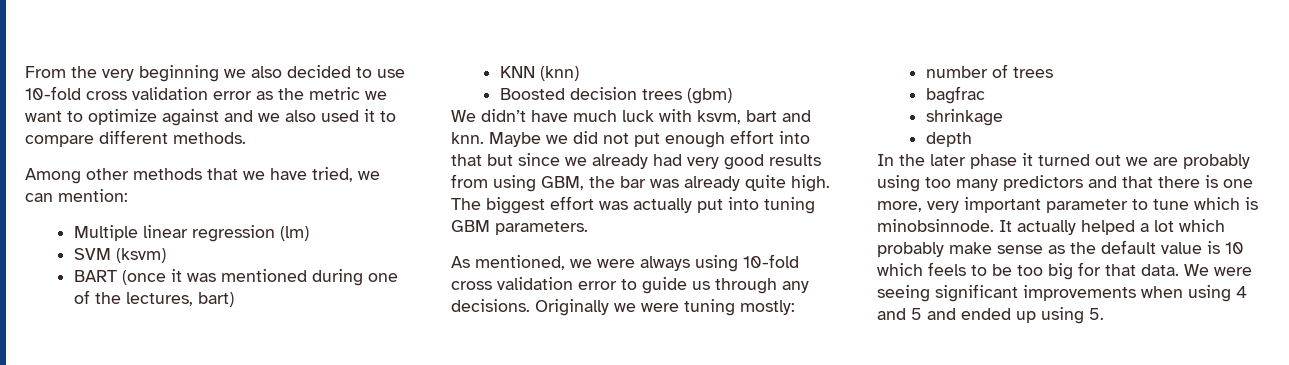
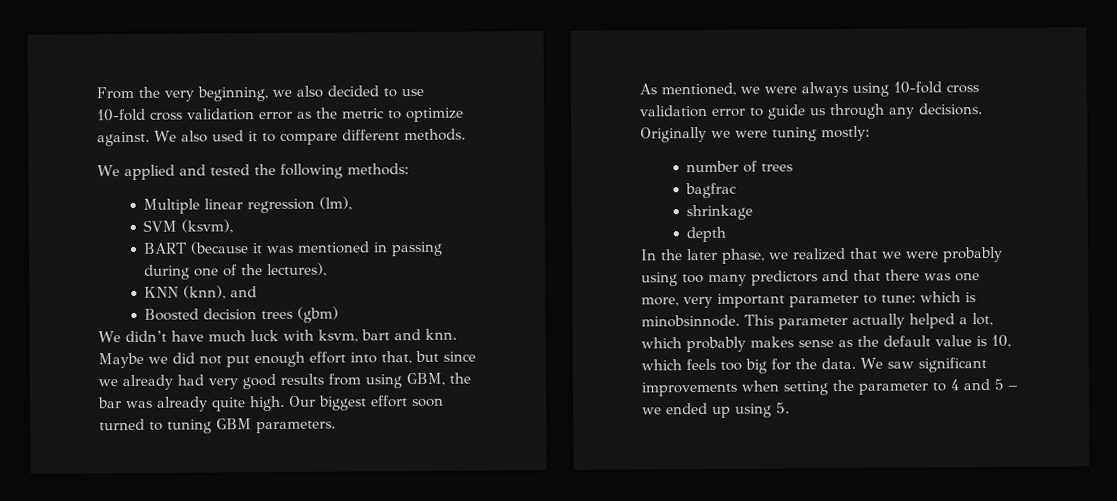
- From the very beginning we also decided to use 10-fold cross validation error as the metric we want to optimize against and we also used it to compare different methods.
+ From the very beginning, we also decided to use 10-fold cross validation error as the metric to optimize against. We also used it to compare different methods.
- Among other methods that we have tried, we can mention:
+ We applied and tested the following methods:
- Multiple linear regression (lm)
+ Multiple linear regression (lm),
- SVM (ksvm)
+ SVM (ksvm),
- BART (once it was mentioned during one of the lectures, bart)
+ BART (because it was mentioned in passing during one of the lectures),
- KNN (knn)
+ KNN (knn), and
- Maybe we did not put enough effort into that but since we already had very good results from using GBM, the bar was already quite high.
+ Maybe we did not put enough effort into that, but since we already had very good results from using GBM, the bar was already quite high.
- The biggest effort was actually put into tuning GBM parameters.
+ Our biggest effort soon turned to tuning GBM parameters.
- In the later phase it turned out we are probably using too many predictors and that there is one more, very important parameter to tune which is minobsinnode.
+ In the later phase, we realized that we were probably using too many predictors and that there was one more, very important parameter to tune: which is minobsinnode.
- It actually helped a lot which probably make sense as the default value is 10 which feels to be too big for that data.
+ This parameter actually helped a lot, which probably makes sense as the default value is 10, which feels too big for the data.
- We were seeing significant improvements when using 4 and 5 and ended up using 5.
+ We saw significant improvements when setting the parameter to 4 and 5 – we ended up using 5.

